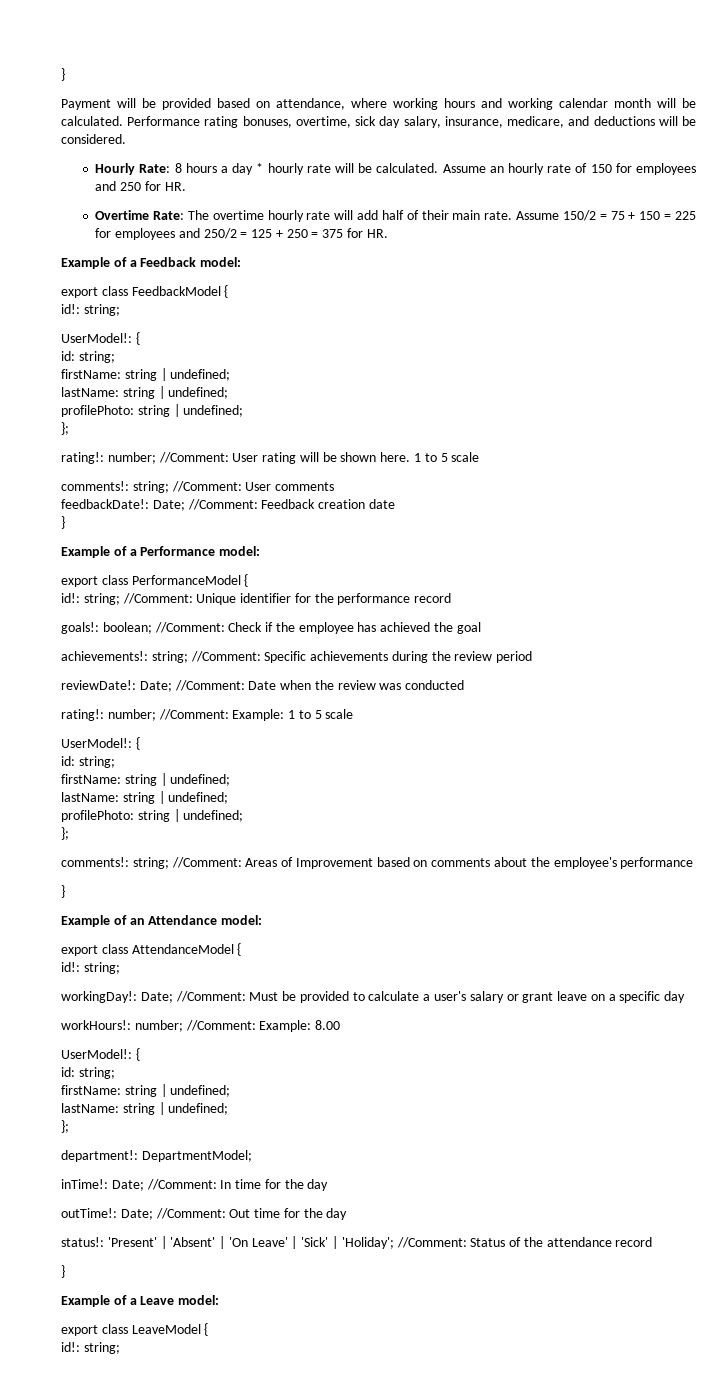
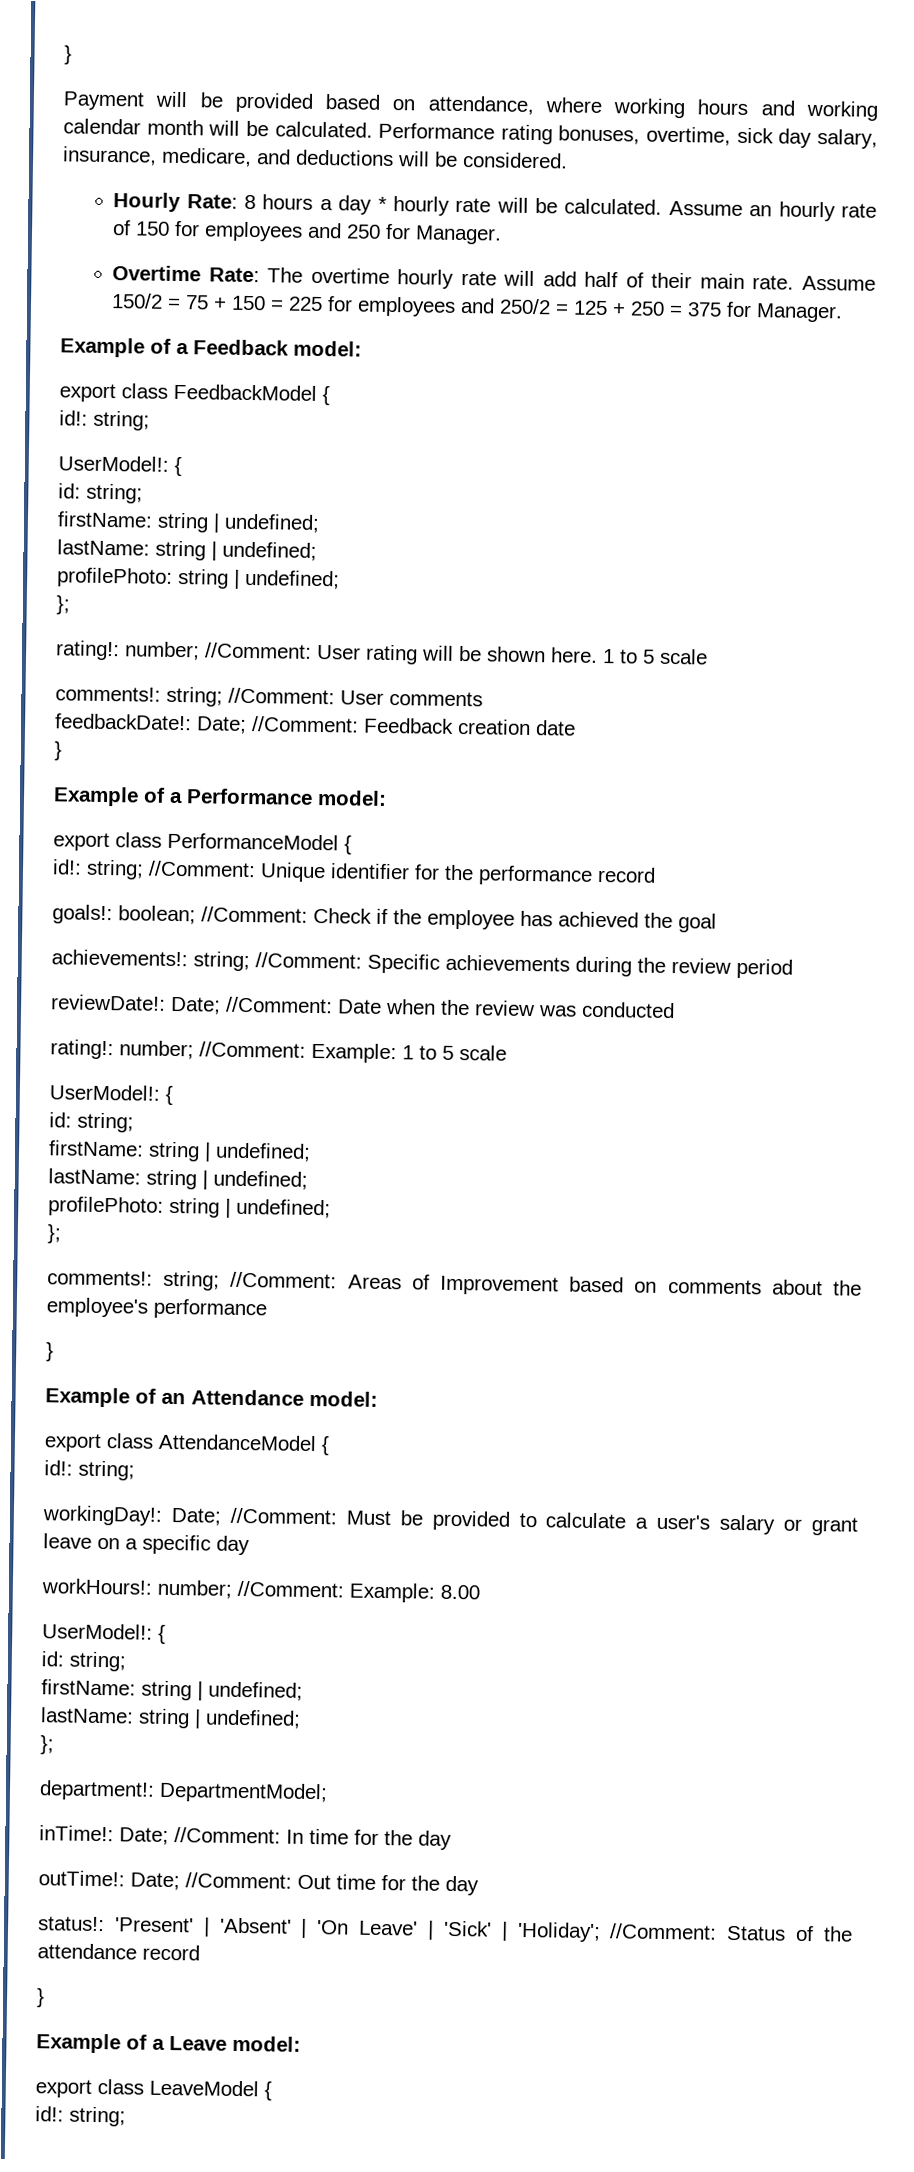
- Assume an hourly rate of 150 for employees and 250 for HR.
+ Assume an hourly rate of 150 for employees and 250 for Manager.
- Assume 150/2 = 75 + 150 = 225 for employees and 250/2 = 125 + 250 = 375 for HR.
+ Assume 150/2 = 75 + 150 = 225 for employees and 250/2 = 125 + 250 = 375 for Manager.

